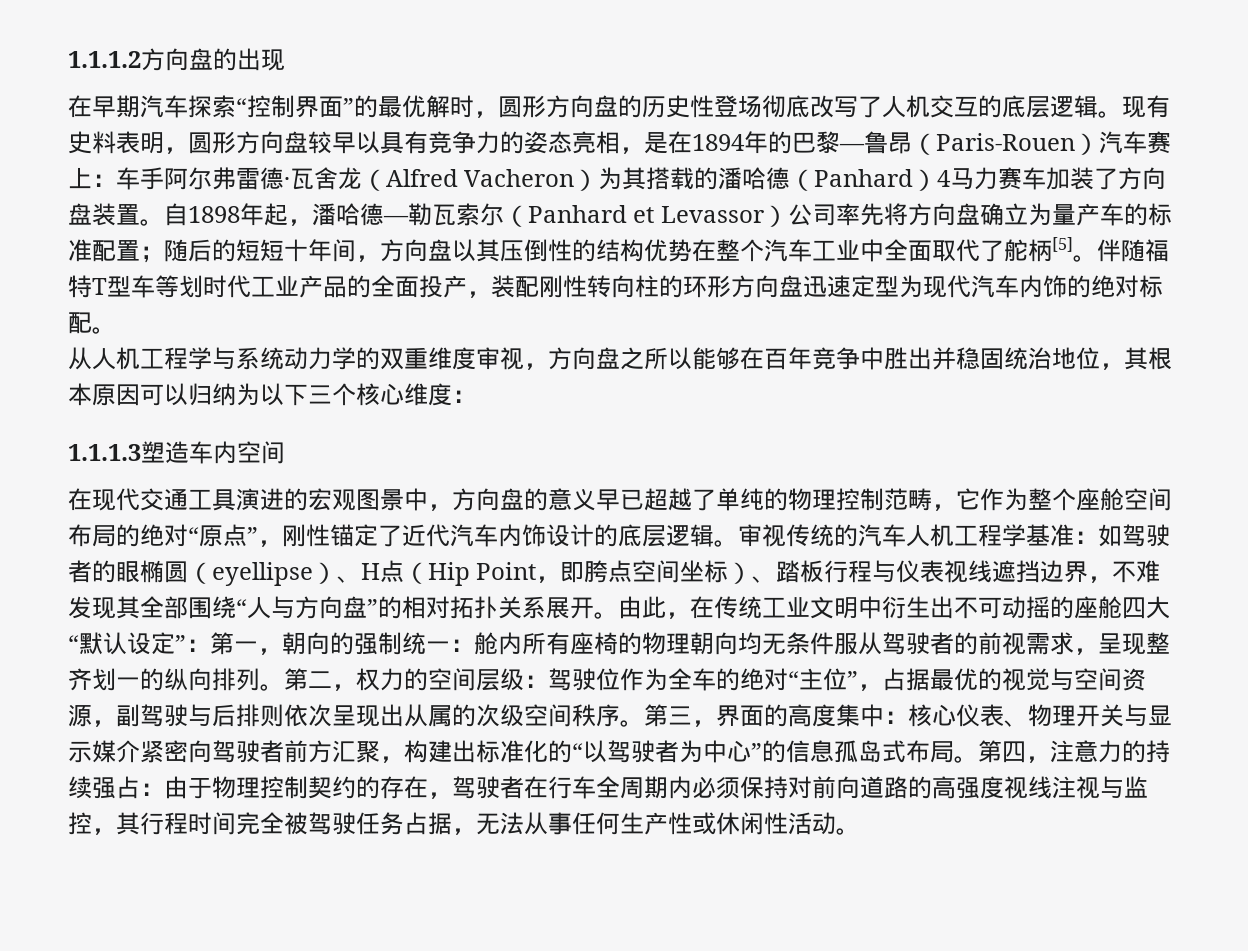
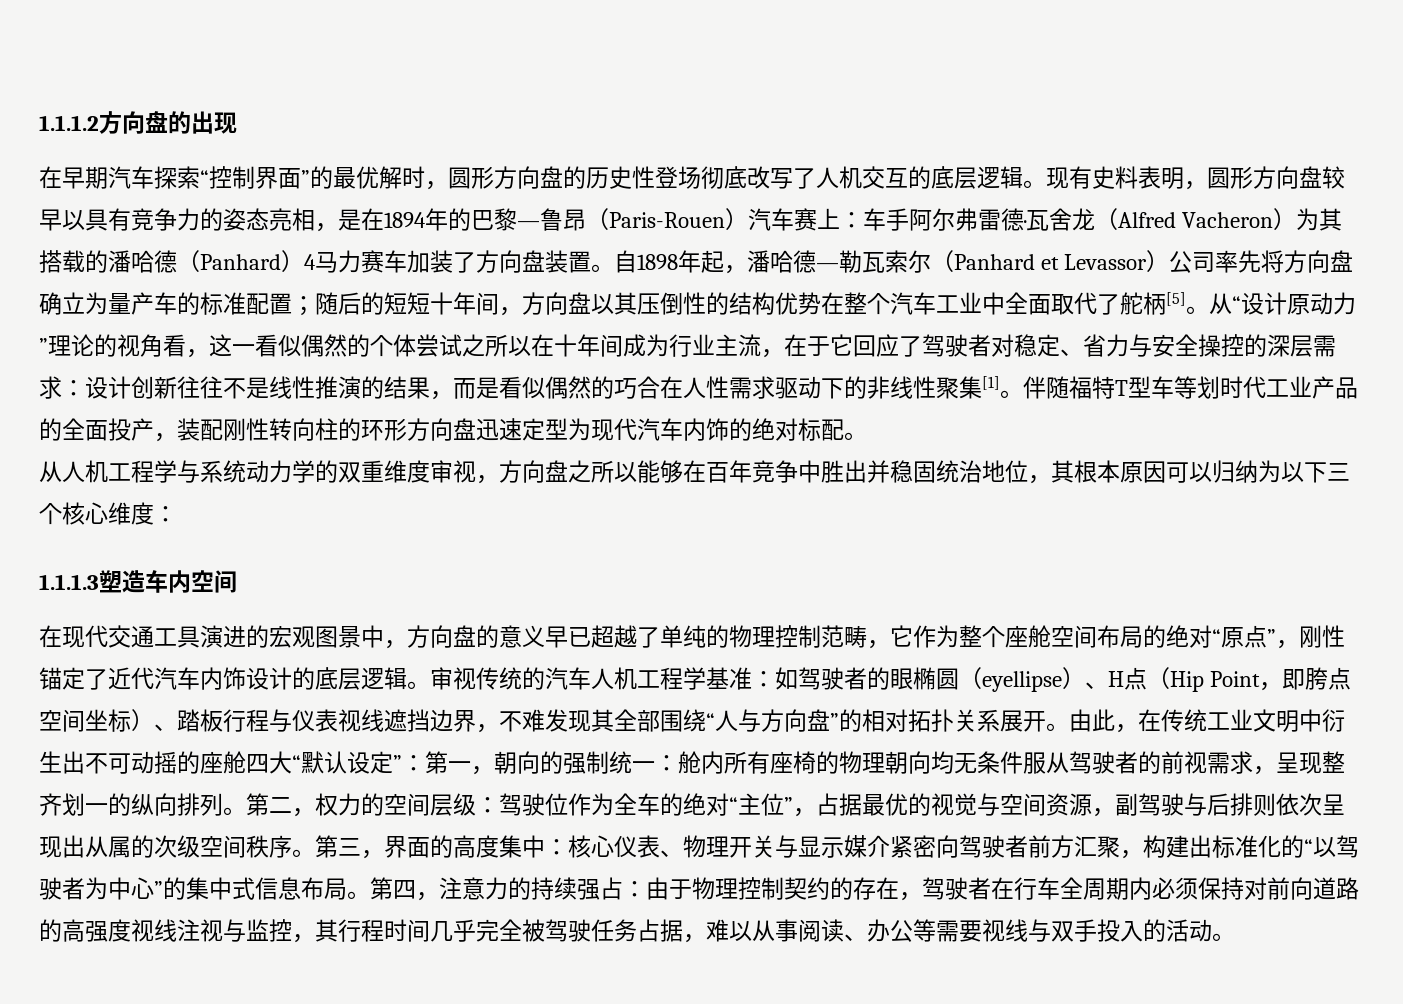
+ 从“设计原动力”理论的视角看，这一看似偶然的个体尝试之所以在十年间成为行业主流，在于它回应了驾驶者对稳定、省力与安全操控的深层需求：设计创新往往不是线性推演的结果，而是看似偶然的巧合在人性需求驱动下的非线性聚集[1]。
- 第三，界面的高度集中：核心仪表、物理开关与显示媒介紧密向驾驶者前方汇聚，构建出标准化的“以驾驶者为中心”的信息孤岛式布局。
+ 第三，界面的高度集中：核心仪表、物理开关与显示媒介紧密向驾驶者前方汇聚，构建出标准化的“以驾驶者为中心”的集中式信息布局。
- 第四，注意力的持续强占：由于物理控制契约的存在，驾驶者在行车全周期内必须保持对前向道路的高强度视线注视与监控，其行程时间完全被驾驶任务占据，无法从事任何生产性或休闲性活动。
+ 第四，注意力的持续强占：由于物理控制契约的存在，驾驶者在行车全周期内必须保持对前向道路的高强度视线注视与监控，其行程时间几乎完全被驾驶任务占据，难以从事阅读、办公等需要视线与双手投入的活动。

